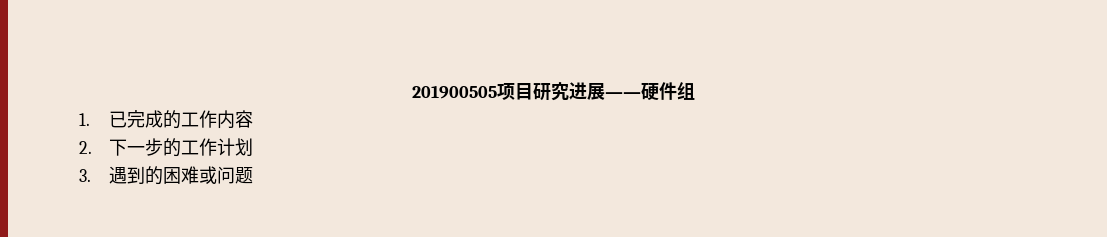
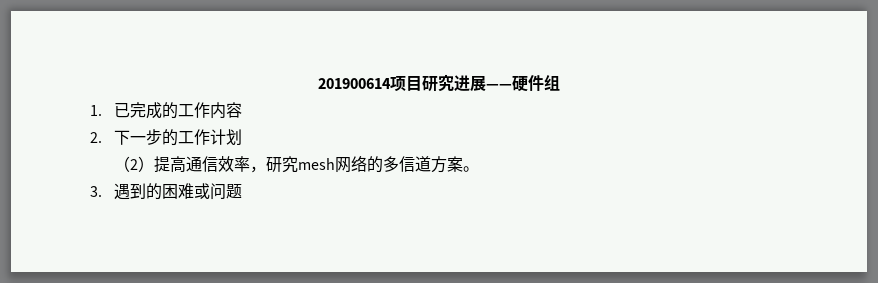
- 201900505项目研究进展——硬件组
+ 201900614项目研究进展——硬件组
+ （2）提高通信效率，研究mesh网络的多信道方案。

